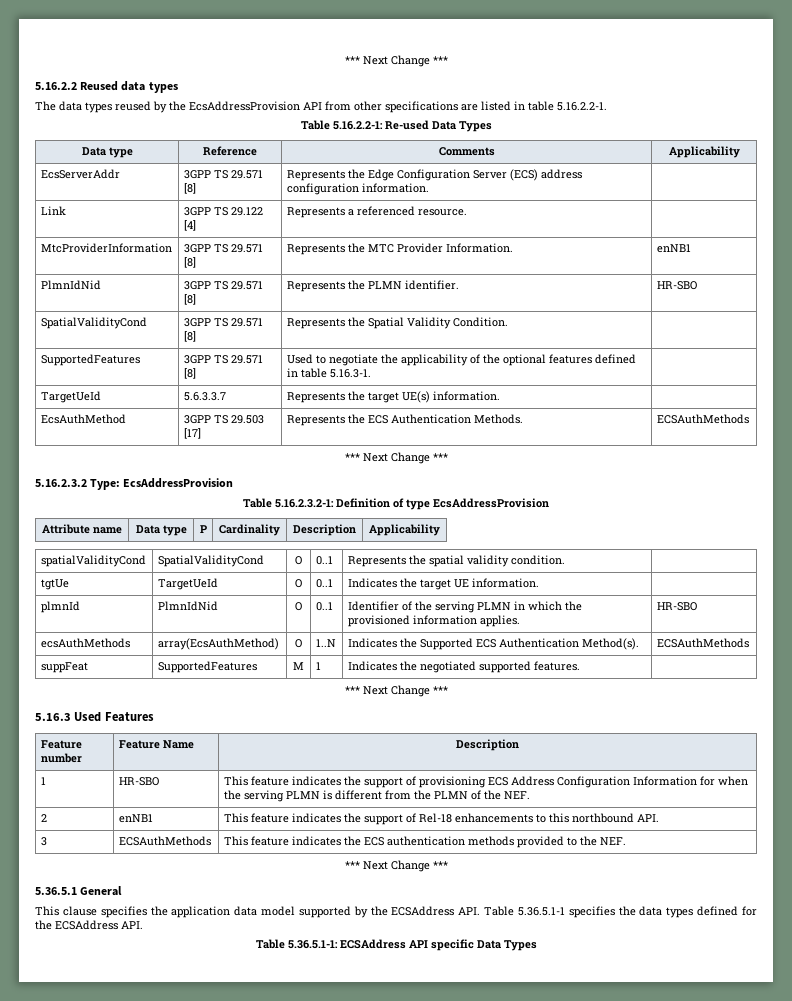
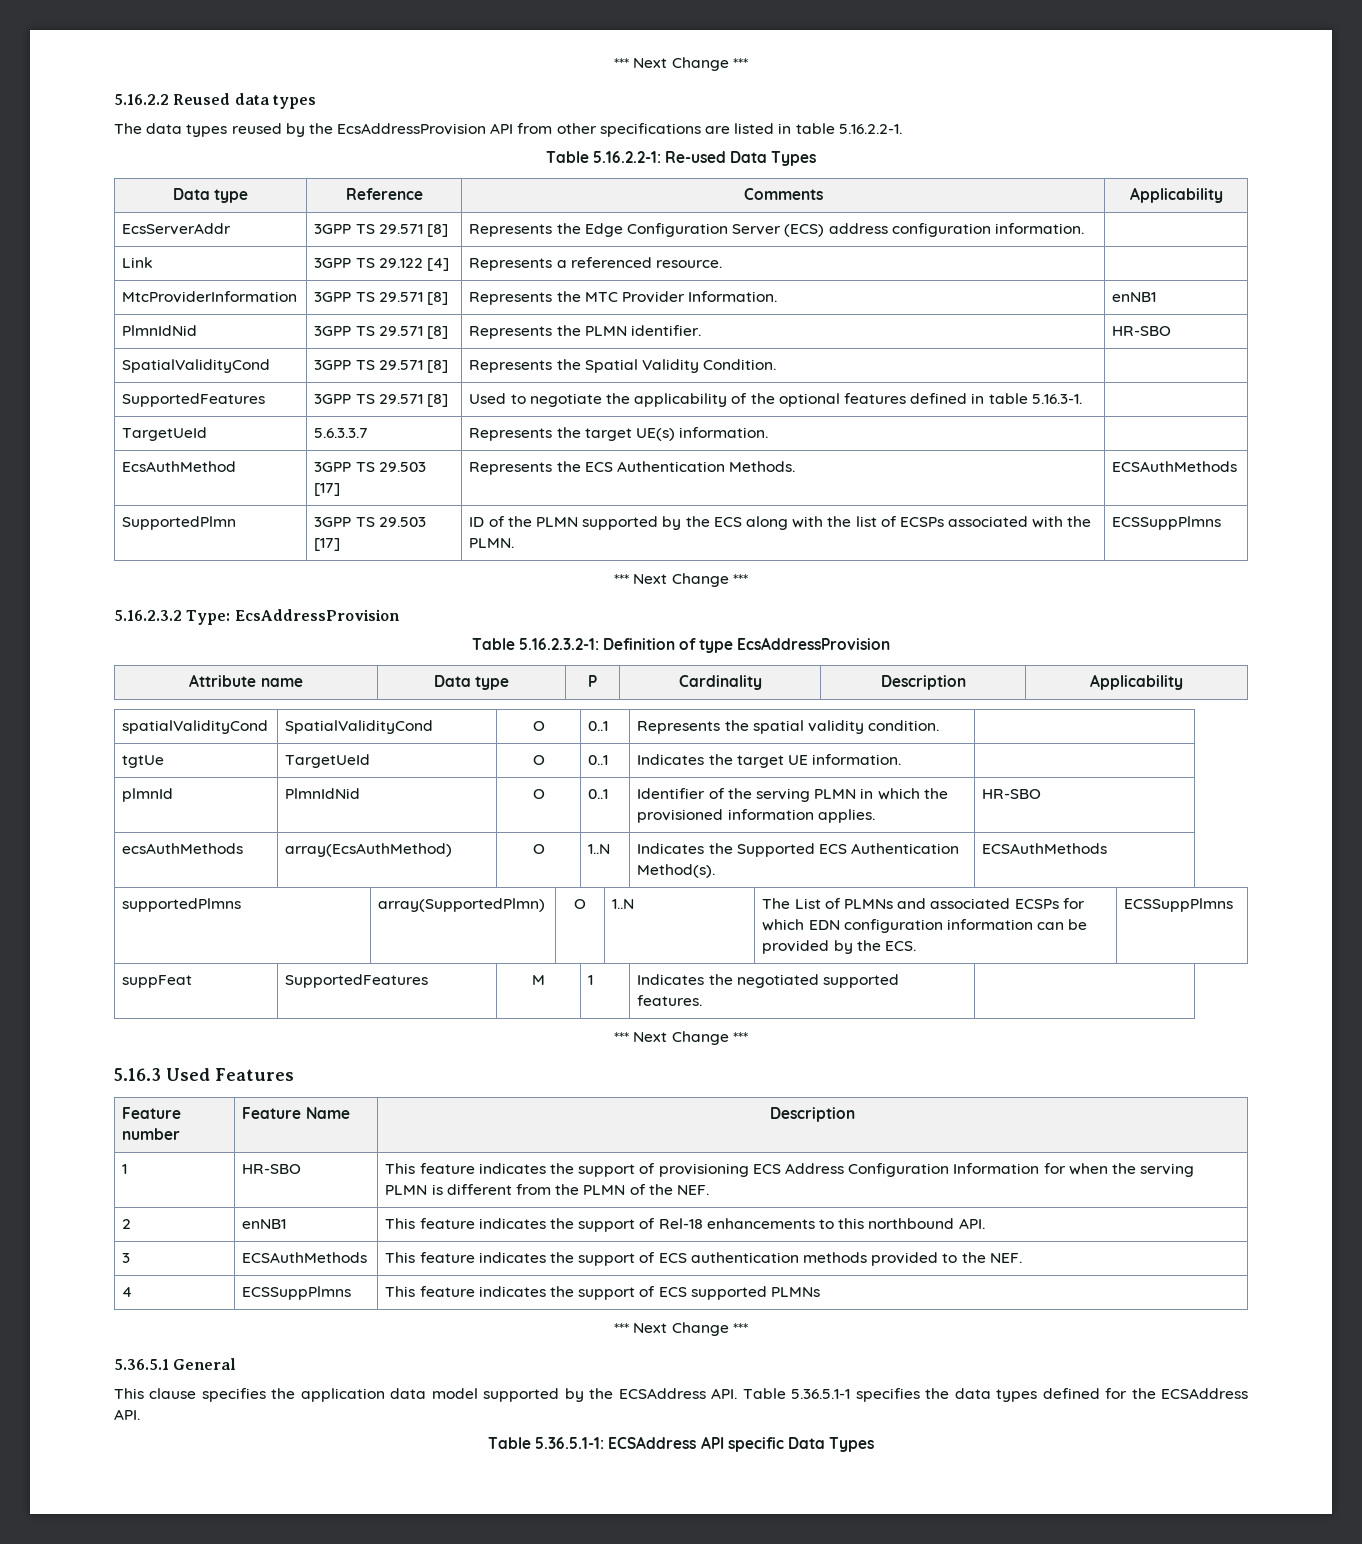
+ SupportedPlmn | 3GPP TS 29.503 [17] | ID of the PLMN supported by the ECS along with the list of ECSPs associated with the PLMN. | ECSSuppPlmns
+ supportedPlmns | array(SupportedPlmn) | O | 1..N | The List of PLMNs and associated ECSPs for which EDN configuration information can be provided by the ECS. | ECSSuppPlmns
- 3 | ECSAuthMethods | This feature indicates the ECS authentication methods provided to the NEF.
+ 3 | ECSAuthMethods | This feature indicates the support of ECS authentication methods provided to the NEF.
+ 4 | ECSSuppPlmns | This feature indicates the support of ECS supported PLMNs

